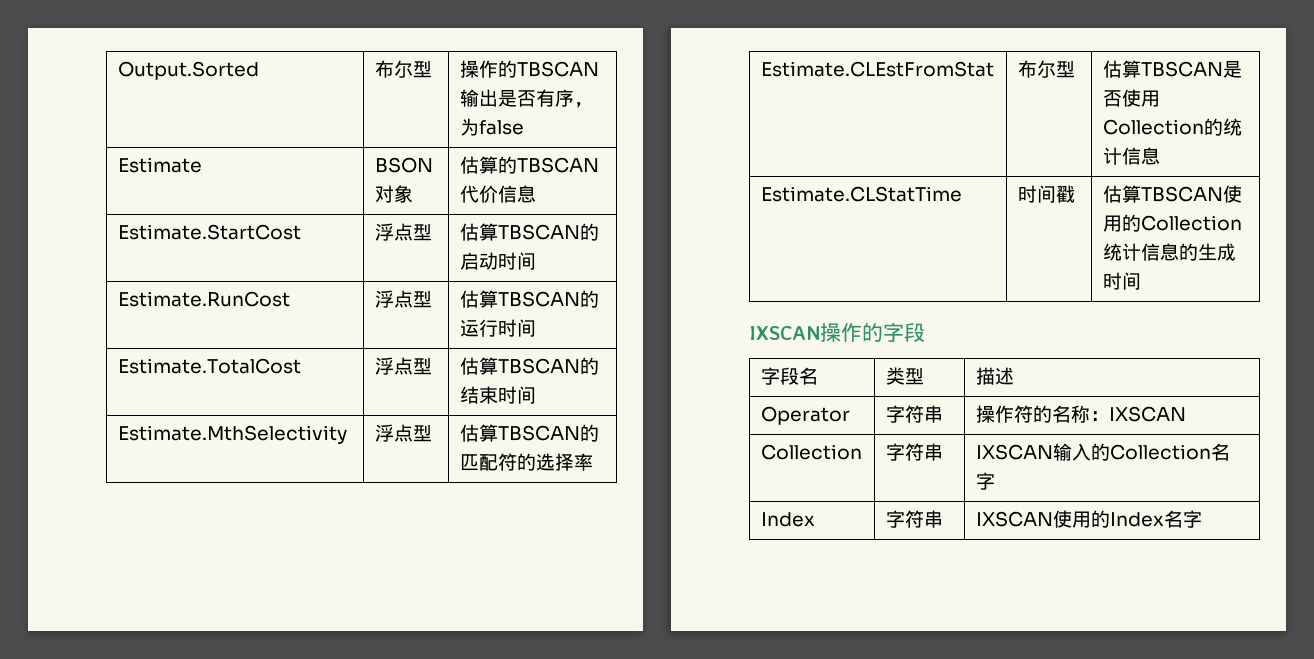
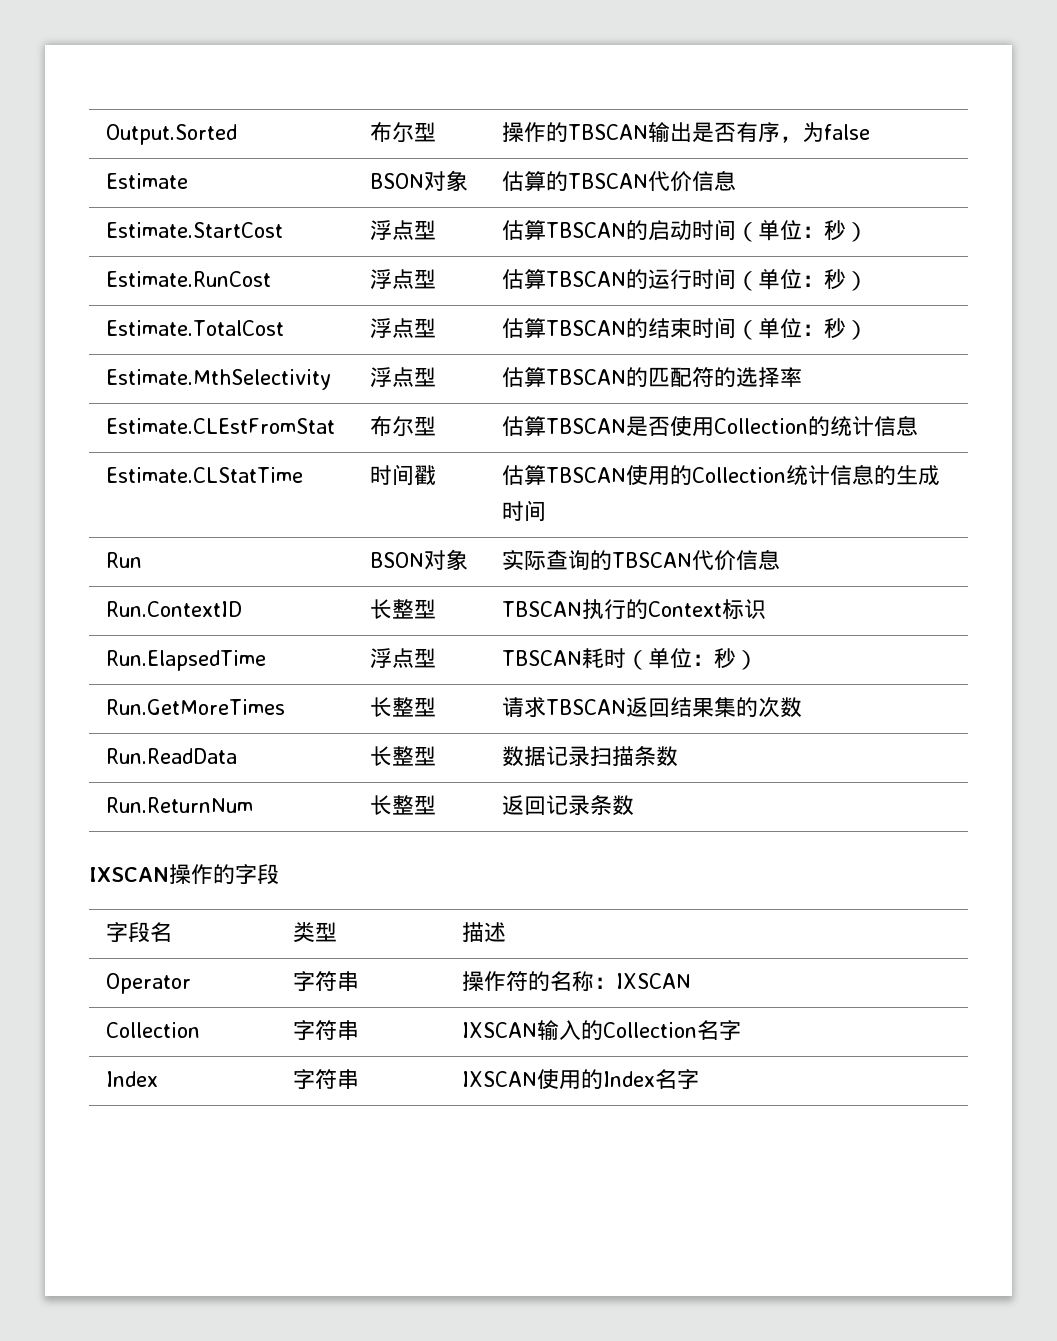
- Estimate.StartCost | 浮点型 | 估算TBSCAN的启动时间
+ Estimate.StartCost | 浮点型 | 估算TBSCAN的启动时间（单位：秒）
- Estimate.RunCost | 浮点型 | 估算TBSCAN的运行时间
+ Estimate.RunCost | 浮点型 | 估算TBSCAN的运行时间（单位：秒）
- Estimate.TotalCost | 浮点型 | 估算TBSCAN的结束时间
+ Estimate.TotalCost | 浮点型 | 估算TBSCAN的结束时间（单位：秒）
+ Run | BSON对象 | 实际查询的TBSCAN代价信息
+ Run.ContextID | 长整型 | TBSCAN执行的Context标识
+ Run.ElapsedTime | 浮点型 | TBSCAN耗时（单位：秒）
+ Run.GetMoreTimes | 长整型 | 请求TBSCAN返回结果集的次数
+ Run.ReadData | 长整型 | 数据记录扫描条数
+ Run.ReturnNum | 长整型 | 返回记录条数

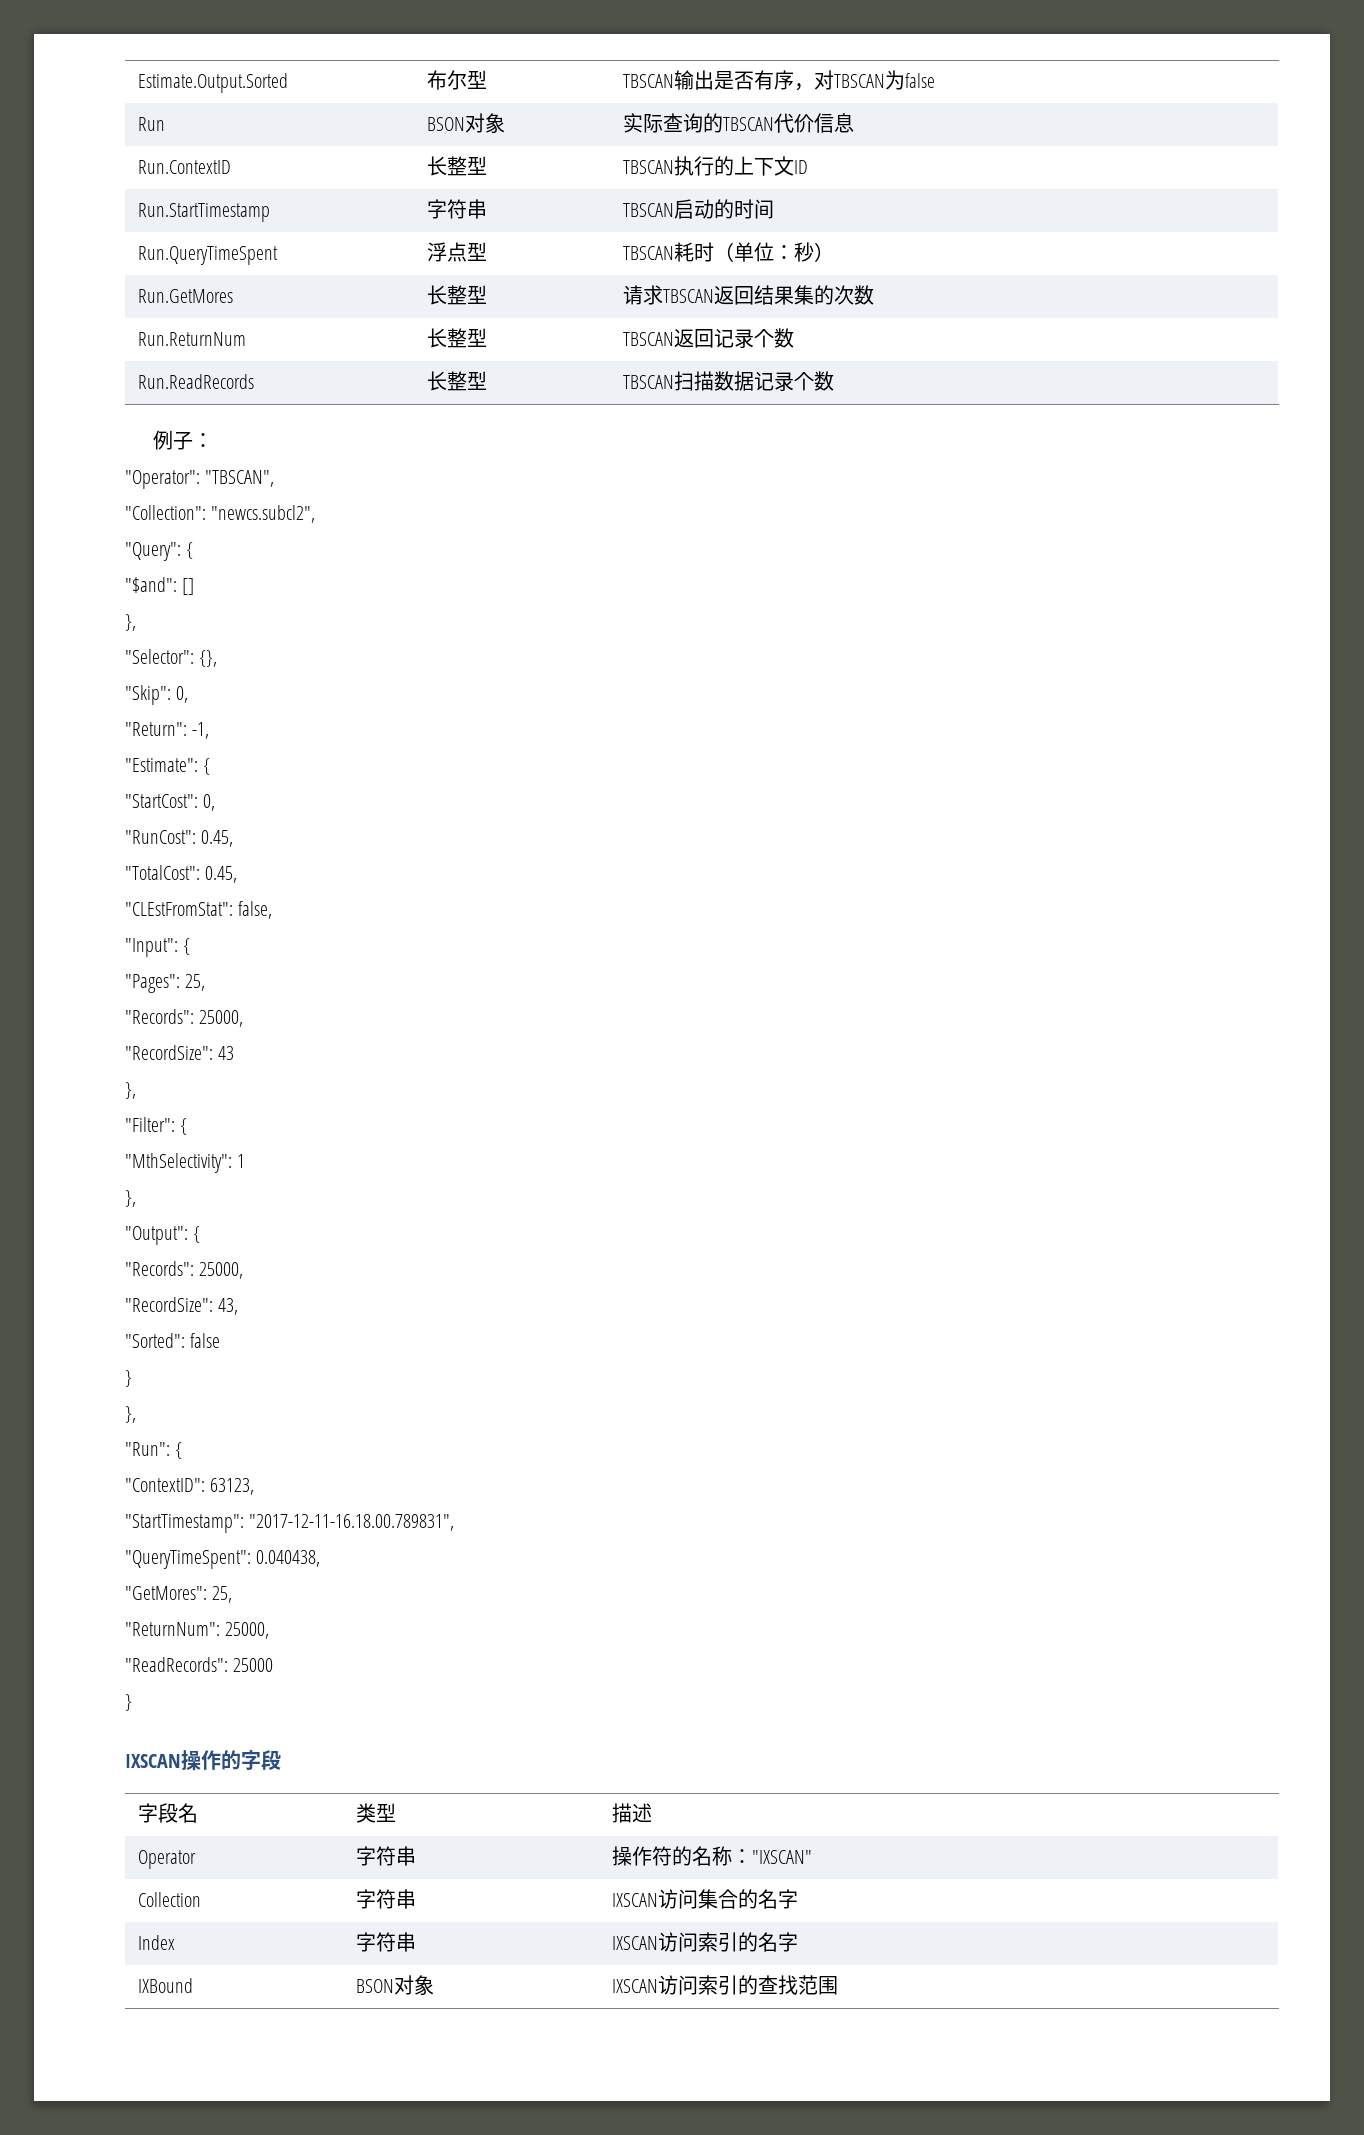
- Output.Sorted | 布尔型 | 操作的TBSCAN输出是否有序，为false
+ Estimate.Output.Sorted | 布尔型 | TBSCAN输出是否有序，对TBSCAN为false
- Estimate | BSON对象 | 估算的TBSCAN代价信息
- Estimate.StartCost | 浮点型 | 估算TBSCAN的启动时间（单位：秒）
- Estimate.RunCost | 浮点型 | 估算TBSCAN的运行时间（单位：秒）
- Estimate.TotalCost | 浮点型 | 估算TBSCAN的结束时间（单位：秒）
- Estimate.MthSelectivity | 浮点型 | 估算TBSCAN的匹配符的选择率
- Estimate.CLEstFromStat | 布尔型 | 估算TBSCAN是否使用Collection的统计信息
- Estimate.CLStatTime | 时间戳 | 估算TBSCAN使用的Collection统计信息的生成时间
- Run.ContextID | 长整型 | TBSCAN执行的Context标识
- Run.ElapsedTime | 浮点型 | TBSCAN耗时（单位：秒）
+ Run.ContextID | 长整型 | TBSCAN执行的上下文ID
+ Run.StartTimestamp | 字符串 | TBSCAN启动的时间
+ Run.QueryTimeSpent | 浮点型 | TBSCAN耗时（单位：秒）
- Run.GetMoreTimes | 长整型 | 请求TBSCAN返回结果集的次数
+ Run.GetMores | 长整型 | 请求TBSCAN返回结果集的次数
- Run.ReadData | 长整型 | 数据记录扫描条数
- Run.ReturnNum | 长整型 | 返回记录条数
+ Run.ReturnNum | 长整型 | TBSCAN返回记录个数
+ Run.ReadRecords | 长整型 | TBSCAN扫描数据记录个数
+ 例子：
+ "Operator": "TBSCAN",
+ "Collection": "newcs.subcl2",
+ "Query": {
+ "$and": []
+ },
+ "Selector": {},
+ "Skip": 0,
+ "Return": -1,
+ "Estimate": {
+ "StartCost": 0,
+ "RunCost": 0.45,
+ "TotalCost": 0.45,
+ "CLEstFromStat": false,
+ "Input": {
+ "Pages": 25,
+ "Records": 25000,
+ "RecordSize": 43
+ },
+ "Filter": {
+ "MthSelectivity": 1
+ },
+ "Output": {
+ "Records": 25000,
+ "RecordSize": 43,
+ "Sorted": false
+ }
+ },
+ "Run": {
+ "ContextID": 63123,
+ "StartTimestamp": "2017-12-11-16.18.00.789831",
+ "QueryTimeSpent": 0.040438,
+ "GetMores": 25,
+ "ReturnNum": 25000,
+ "ReadRecords": 25000
+ }
- Operator | 字符串 | 操作符的名称：IXSCAN
+ Operator | 字符串 | 操作符的名称："IXSCAN"
- Collection | 字符串 | IXSCAN输入的Collection名字
+ Collection | 字符串 | IXSCAN访问集合的名字
- Index | 字符串 | IXSCAN使用的Index名字
+ Index | 字符串 | IXSCAN访问索引的名字
+ IXBound | BSON对象 | IXSCAN访问索引的查找范围

